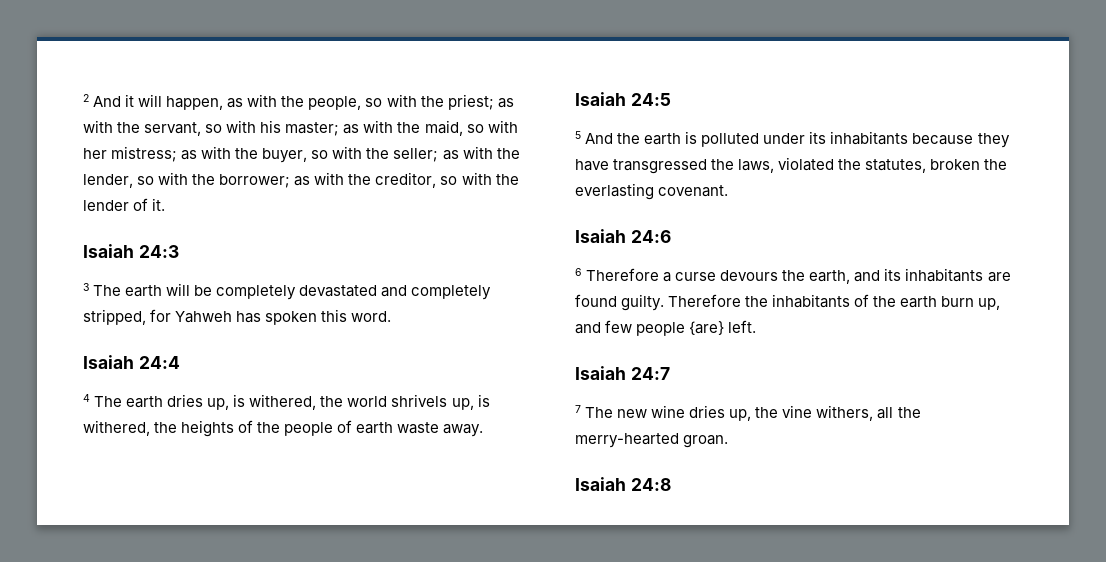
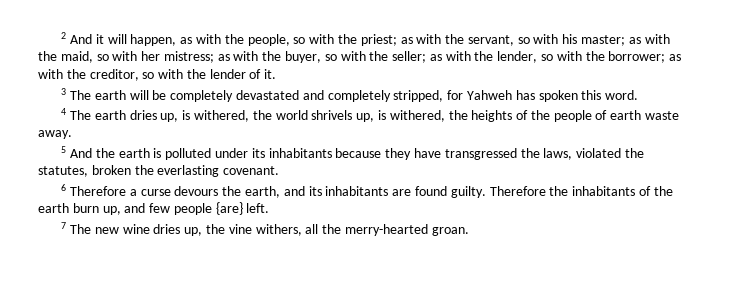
- Isaiah 24:3
- Isaiah 24:4
- Isaiah 24:5
- Isaiah 24:6
- Isaiah 24:7
- Isaiah 24:8

